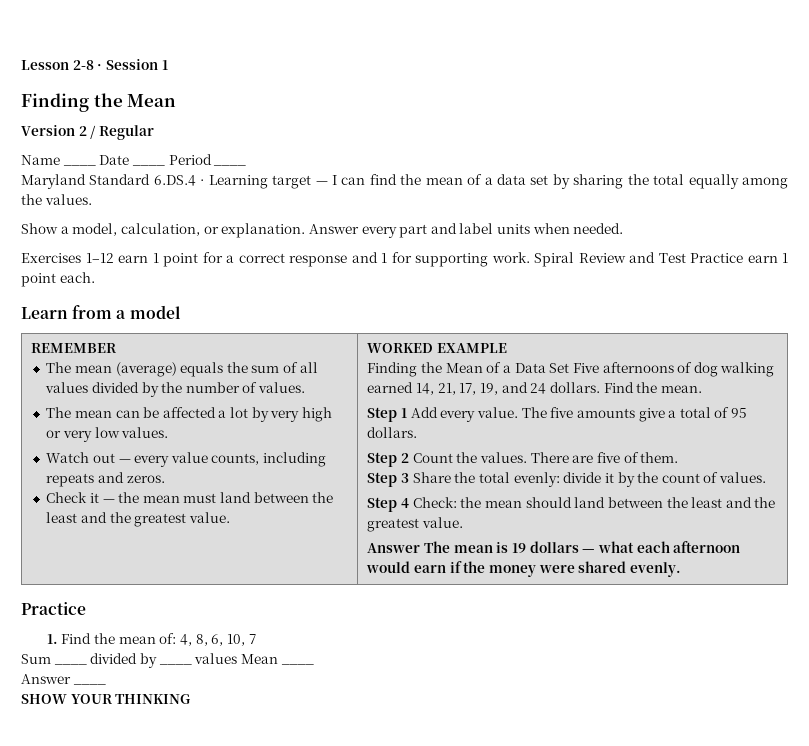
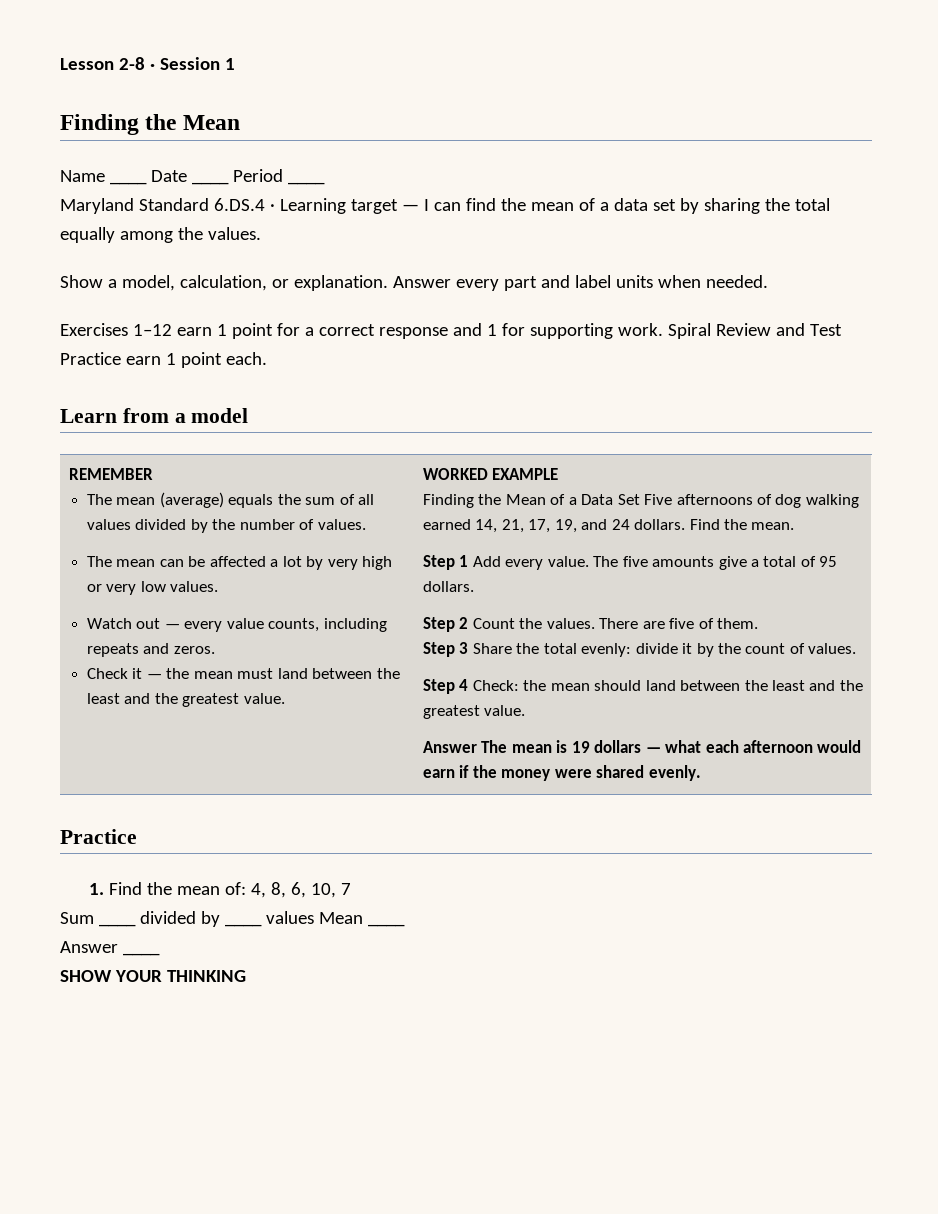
- Version 2 / Regular

